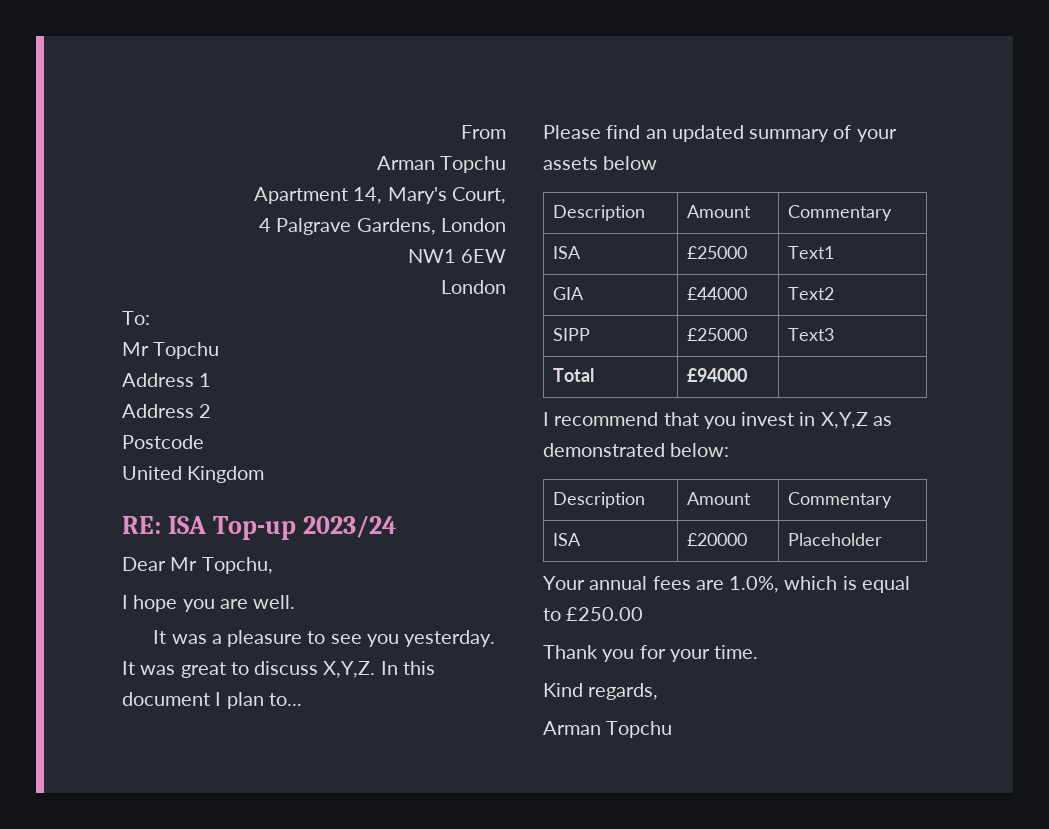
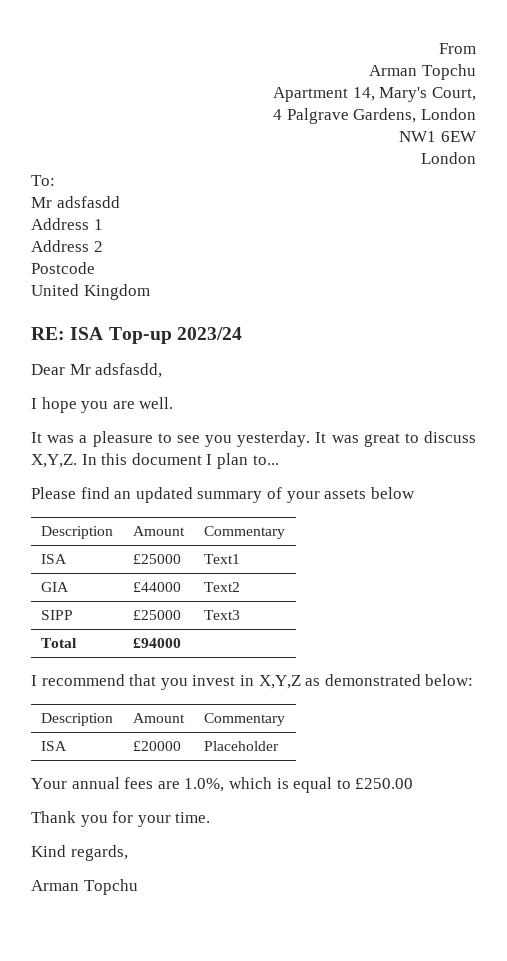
- Mr Topchu
+ Mr adsfasdd
- Dear Mr Topchu,
+ Dear Mr adsfasdd,

